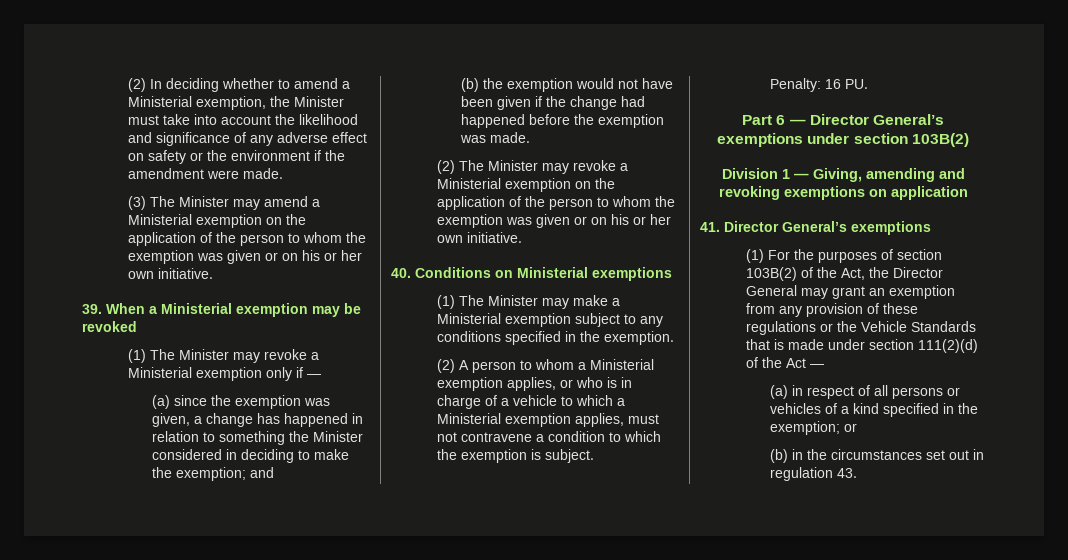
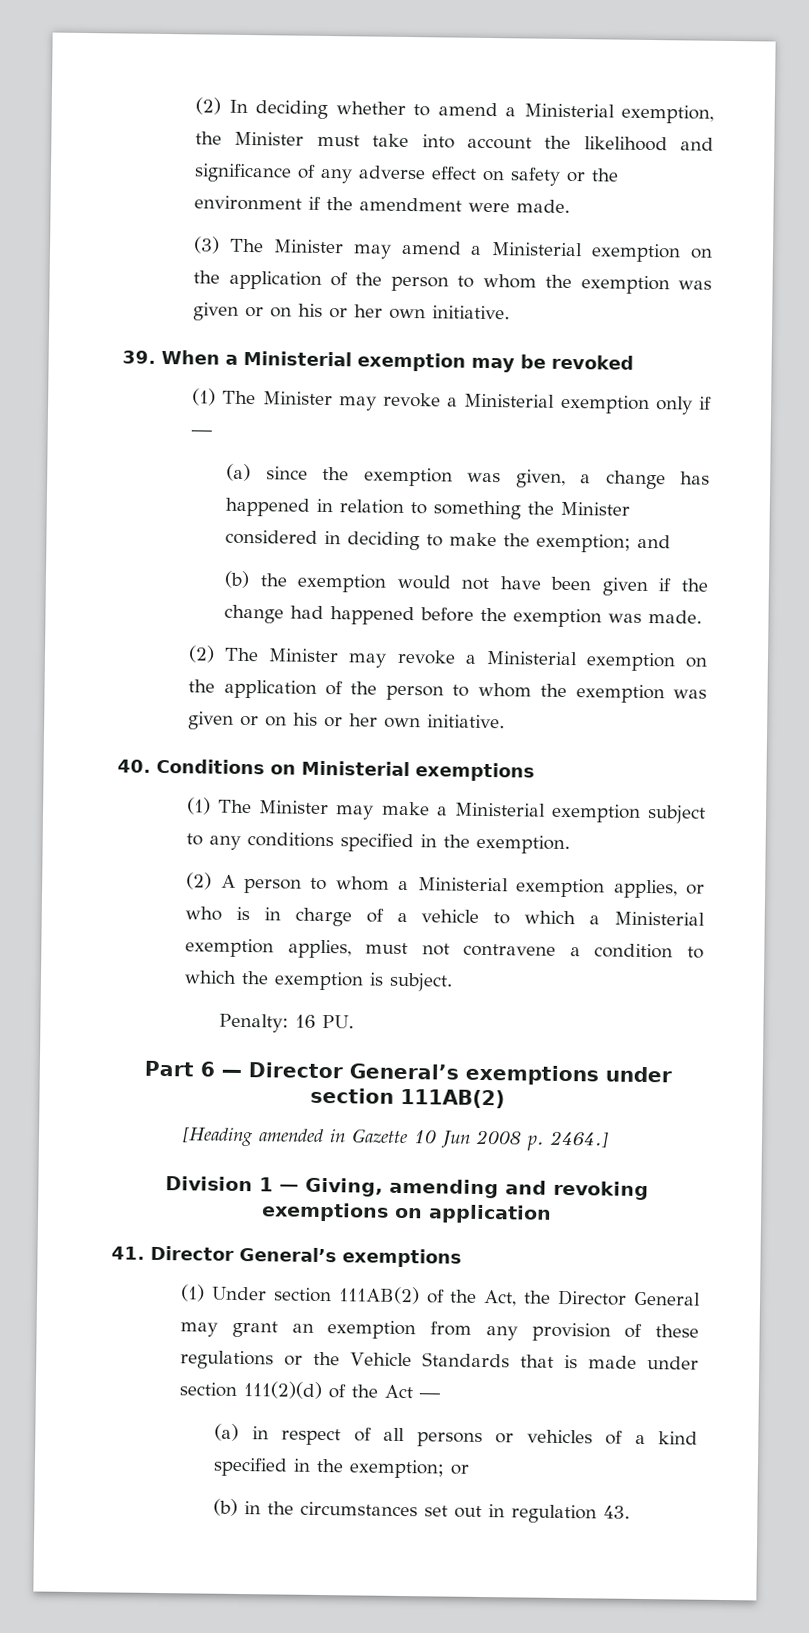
- Part 6 — Director General’s exemptions under section 103B(2)
+ Part 6 — Director General’s exemptions under section 111AB(2)
+ [Heading amended in Gazette 10 Jun 2008 p. 2464.]
- (1) For the purposes of section 103B(2) of the Act, the Director General may grant an exemption from any provision of these regulations or the Vehicle Standards that is made under section 111(2)(d) of the Act —
+ (1) Under section 111AB(2) of the Act, the Director General may grant an exemption from any provision of these regulations or the Vehicle Standards that is made under section 111(2)(d) of the Act —

